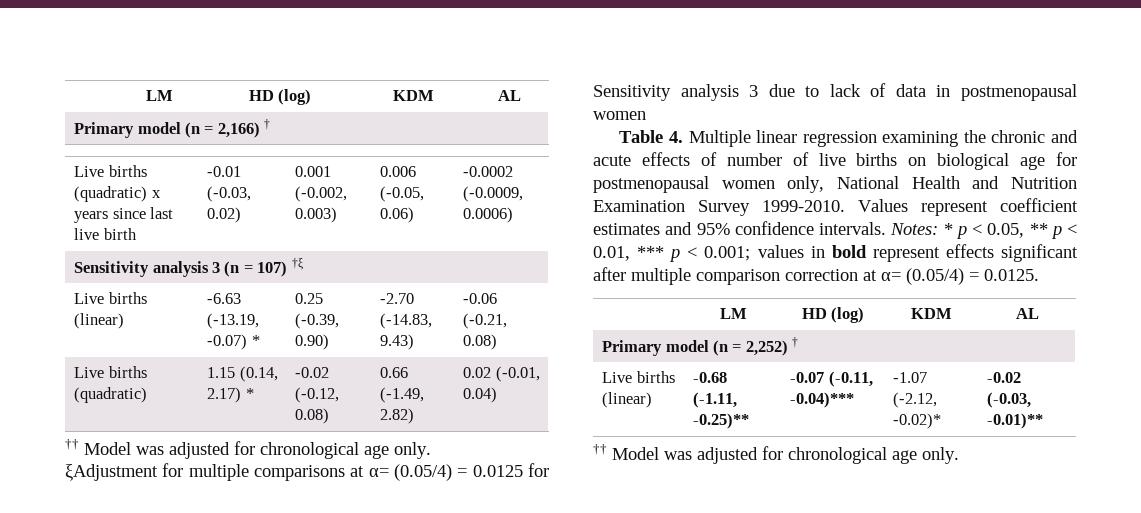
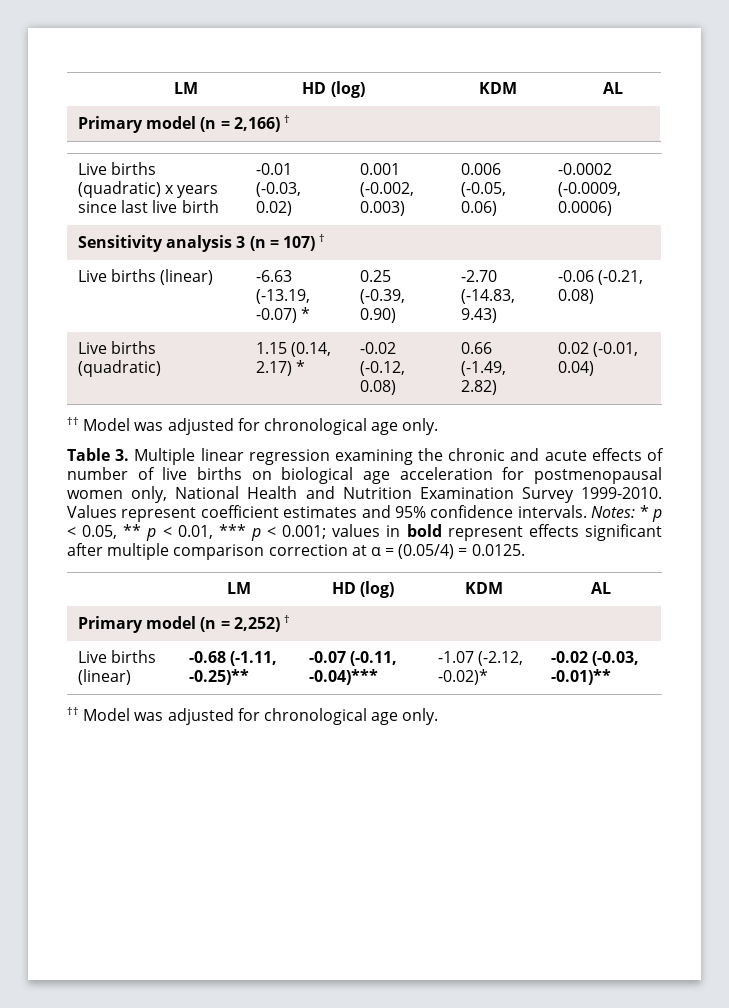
- Sensitivity analysis 3 (n = 107) †ξ
+ Sensitivity analysis 3 (n = 107) †
- ξAdjustment for multiple comparisons at α= (0.05/4) = 0.0125 for Sensitivity analysis 3 due to lack of data in postmenopausal women
- Table 4. Multiple linear regression examining the chronic and acute effects of number of live births on biological age for postmenopausal women only, National Health and Nutrition Examination Survey 1999-2010.
+ Table 3. Multiple linear regression examining the chronic and acute effects of number of live births on biological age acceleration for postmenopausal women only, National Health and Nutrition Examination Survey 1999-2010.
- Notes: * p < 0.05, ** p < 0.01, *** p < 0.001; values in bold represent effects significant after multiple comparison correction at α= (0.05/4) = 0.0125.
+ Notes: * p < 0.05, ** p < 0.01, *** p < 0.001; values in bold represent effects significant after multiple comparison correction at α = (0.05/4) = 0.0125.

